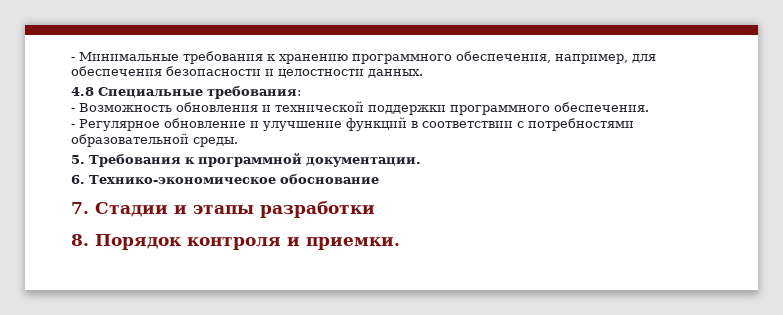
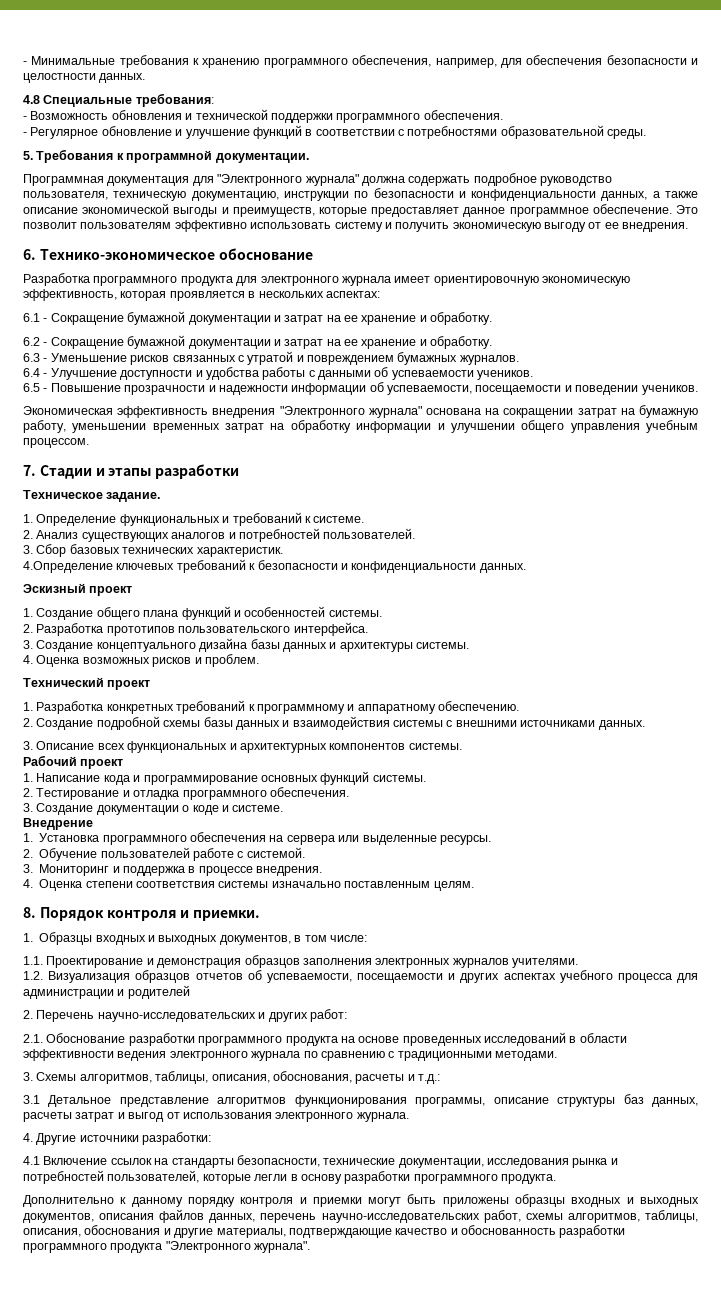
+ Программная документация для "Электронного журнала" должна содержать подробное руководство пользователя, техническую документацию, инструкции по безопасности и конфиденциальности данных, а также описание экономической выгоды и преимуществ, которые предоставляет данное программное обеспечение. Это позволит пользователям эффективно использовать систему и получить экономическую выгоду от ее внедрения.
  6. Технико-экономическое обоснование
+ Разработка программного продукта для электронного журнала имеет ориентировочную экономическую эффективность, которая проявляется в нескольких аспектах:
+ 6.1 - Сокращение бумажной документации и затрат на ее хранение и обработку.
+ 6.2 - Сокращение бумажной документации и затрат на ее хранение и обработку.
+ 6.3 - Уменьшение рисков связанных с утратой и повреждением бумажных журналов.
+ 6.4 - Улучшение доступности и удобства работы с данными об успеваемости учеников.
+ 6.5 - Повышение прозрачности и надежности информации об успеваемости, посещаемости и поведении учеников.
+ Экономическая эффективность внедрения "Электронного журнала" основана на сокращении затрат на бумажную работу, уменьшении временных затрат на обработку информации и улучшении общего управления учебным процессом.
+ Техническое задание.
+ 1. Определение функциональных и требований к системе.
+ 2. Анализ существующих аналогов и потребностей пользователей.
+ 3. Сбор базовых технических характеристик.
+ 4.Определение ключевых требований к безопасности и конфиденциальности данных.
+ Эскизный проект
+ 1. Создание общего плана функций и особенностей системы.
+ 2. Разработка прототипов пользовательского интерфейса.
+ 3. Создание концептуального дизайна базы данных и архитектуры системы.
+ 4. Оценка возможных рисков и проблем.
+ Технический проект
+ 1. Разработка конкретных требований к программному и аппаратному обеспечению.
+ 2. Создание подробной схемы базы данных и взаимодействия системы с внешними источниками данных.
+ 3. Описание всех функциональных и архитектурных компонентов системы.
+ Рабочий проект
+ 1. Написание кода и программирование основных функций системы.
+ 2. Тестирование и отладка программного обеспечения.
+ 3. Создание документации о коде и системе.
+ Внедрение
+ 1. Установка программного обеспечения на сервера или выделенные ресурсы.
+ 2. Обучение пользователей работе с системой.
+ 3. Мониторинг и поддержка в процессе внедрения.
+ 4. Оценка степени соответствия системы изначально поставленным целям.
+ 1. Образцы входных и выходных документов, в том числе:
+ 1.1. Проектирование и демонстрация образцов заполнения электронных журналов учителями.
+ 1.2. Визуализация образцов отчетов об успеваемости, посещаемости и других аспектах учебного процесса для администрации и родителей
+ 2. Перечень научно-исследовательских и других работ:
+ 2.1. Обоснование разработки программного продукта на основе проведенных исследований в области эффективности ведения электронного журнала по сравнению с традиционными методами.
+ 3. Схемы алгоритмов, таблицы, описания, обоснования, расчеты и т.д.:
+ 3.1 Детальное представление алгоритмов функционирования программы, описание структуры баз данных, расчеты затрат и выгод от использования электронного журнала.
+ 4. Другие источники разработки:
+ 4.1 Включение ссылок на стандарты безопасности, технические документации, исследования рынка и потребностей пользователей, которые легли в основу разработки программного продукта.
+ Дополнительно к данному порядку контроля и приемки могут быть приложены образцы входных и выходных документов, описания файлов данных, перечень научно-исследовательских работ, схемы алгоритмов, таблицы, описания, обоснования и другие материалы, подтверждающие качество и обоснованность разработки программного продукта "Электронного журнала".

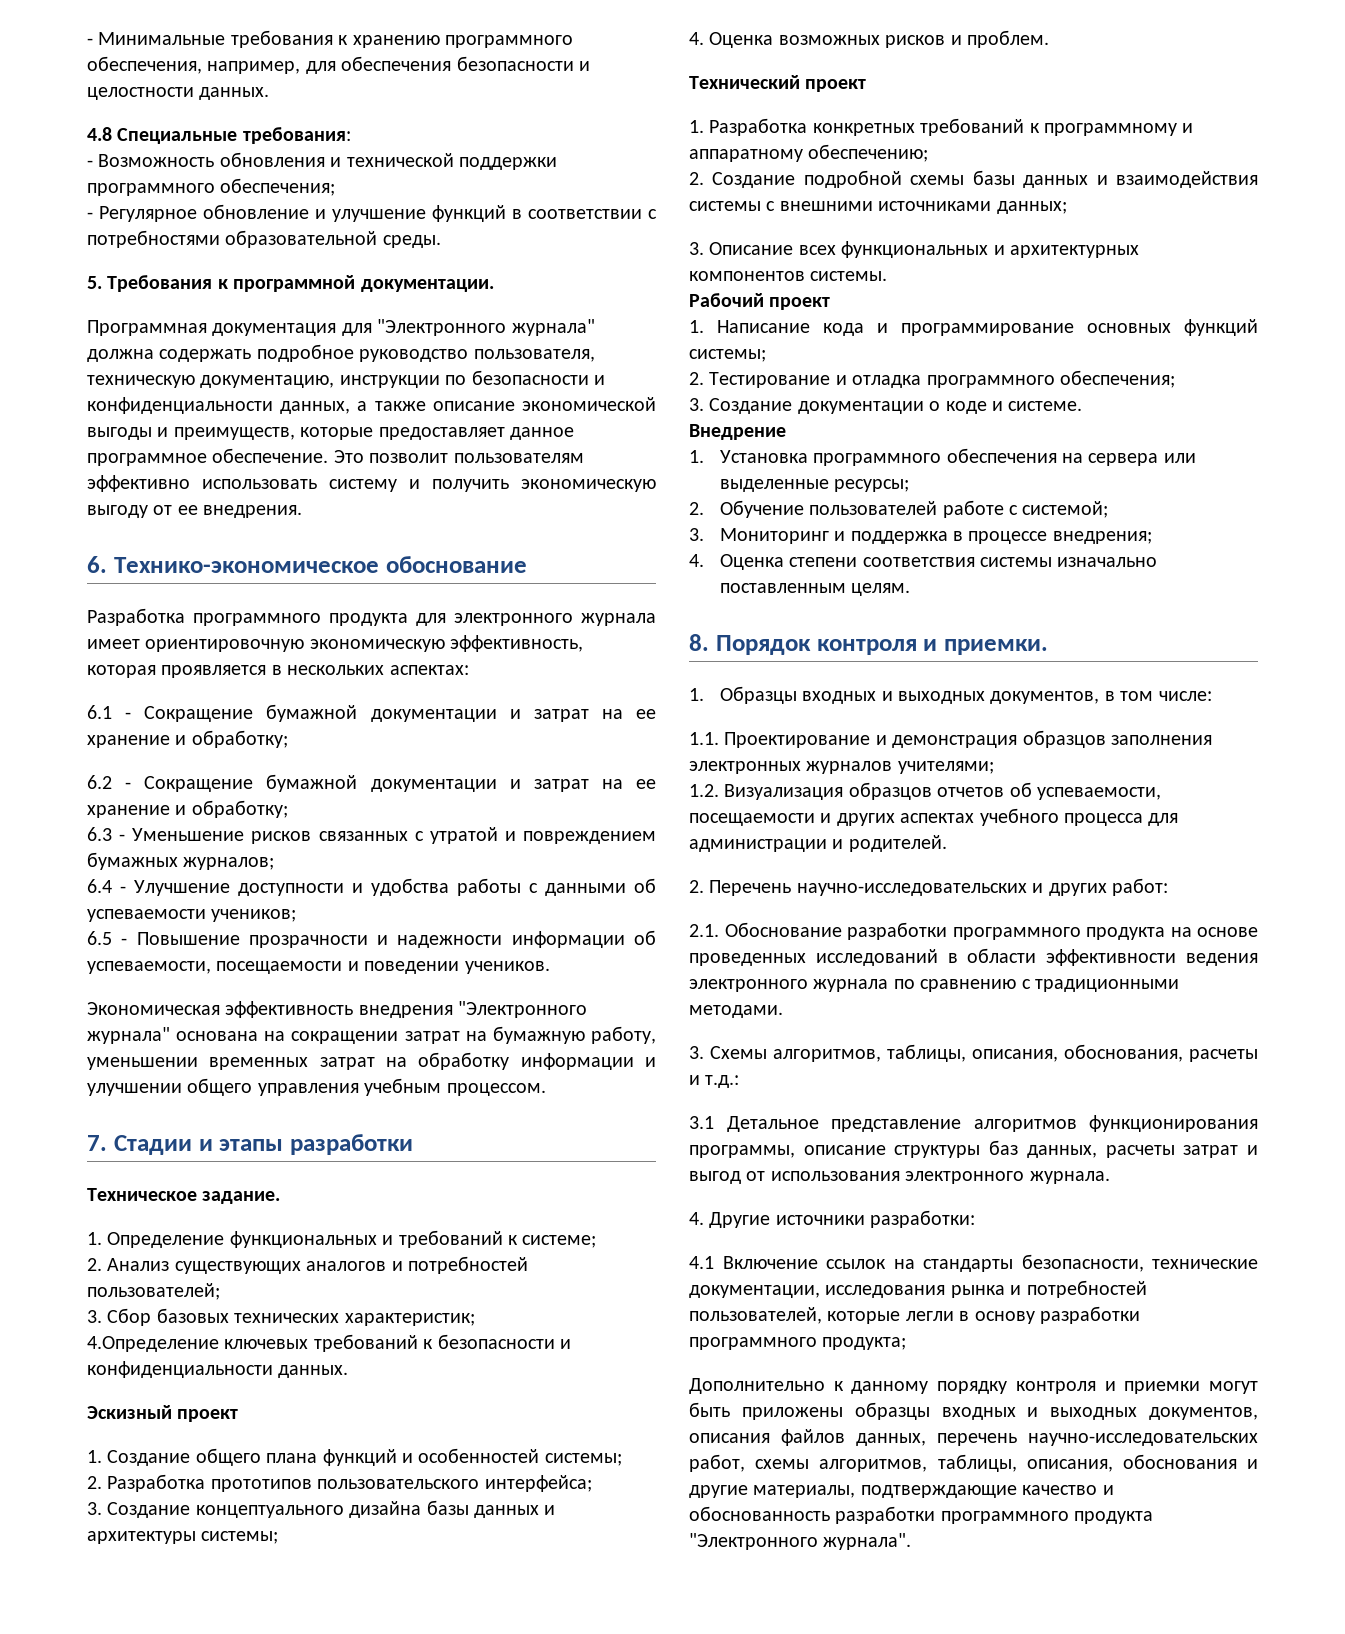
- - Возможность обновления и технической поддержки программного обеспечения.
+ - Возможность обновления и технической поддержки программного обеспечения;
- 6.1 - Сокращение бумажной документации и затрат на ее хранение и обработку.
+ 6.1 - Сокращение бумажной документации и затрат на ее хранение и обработку;
- 6.2 - Сокращение бумажной документации и затрат на ее хранение и обработку.
+ 6.2 - Сокращение бумажной документации и затрат на ее хранение и обработку;
- 6.3 - Уменьшение рисков связанных с утратой и повреждением бумажных журналов.
+ 6.3 - Уменьшение рисков связанных с утратой и повреждением бумажных журналов;
- 6.4 - Улучшение доступности и удобства работы с данными об успеваемости учеников.
+ 6.4 - Улучшение доступности и удобства работы с данными об успеваемости учеников;
- 1. Определение функциональных и требований к системе.
+ 1. Определение функциональных и требований к системе;
- 2. Анализ существующих аналогов и потребностей пользователей.
+ 2. Анализ существующих аналогов и потребностей пользователей;
- 3. Сбор базовых технических характеристик.
+ 3. Сбор базовых технических характеристик;
- 1. Создание общего плана функций и особенностей системы.
+ 1. Создание общего плана функций и особенностей системы;
- 2. Разработка прототипов пользовательского интерфейса.
+ 2. Разработка прототипов пользовательского интерфейса;
- 3. Создание концептуального дизайна базы данных и архитектуры системы.
+ 3. Создание концептуального дизайна базы данных и архитектуры системы;
- 1. Разработка конкретных требований к программному и аппаратному обеспечению.
+ 1. Разработка конкретных требований к программному и аппаратному обеспечению;
- 2. Создание подробной схемы базы данных и взаимодействия системы с внешними источниками данных.
+ 2. Создание подробной схемы базы данных и взаимодействия системы с внешними источниками данных;
- 1. Написание кода и программирование основных функций системы.
+ 1. Написание кода и программирование основных функций системы;
- 2. Тестирование и отладка программного обеспечения.
+ 2. Тестирование и отладка программного обеспечения;
- 1. Установка программного обеспечения на сервера или выделенные ресурсы.
+ 1. Установка программного обеспечения на сервера или выделенные ресурсы;
- 2. Обучение пользователей работе с системой.
+ 2. Обучение пользователей работе с системой;
- 3. Мониторинг и поддержка в процессе внедрения.
+ 3. Мониторинг и поддержка в процессе внедрения;
- 1.1. Проектирование и демонстрация образцов заполнения электронных журналов учителями.
+ 1.1. Проектирование и демонстрация образцов заполнения электронных журналов учителями;
- 1.2. Визуализация образцов отчетов об успеваемости, посещаемости и других аспектах учебного процесса для администрации и родителей
+ 1.2. Визуализация образцов отчетов об успеваемости, посещаемости и других аспектах учебного процесса для администрации и родителей.
- 4.1 Включение ссылок на стандарты безопасности, технические документации, исследования рынка и потребностей пользователей, которые легли в основу разработки программного продукта.
+ 4.1 Включение ссылок на стандарты безопасности, технические документации, исследования рынка и потребностей пользователей, которые легли в основу разработки программного продукта;

